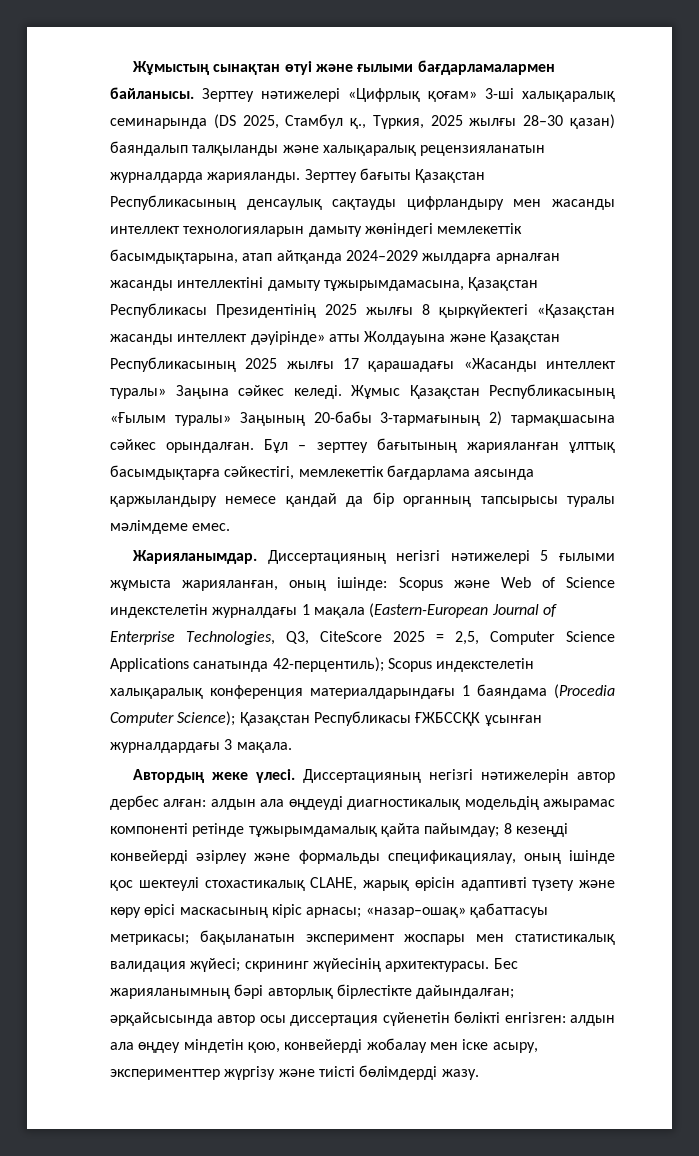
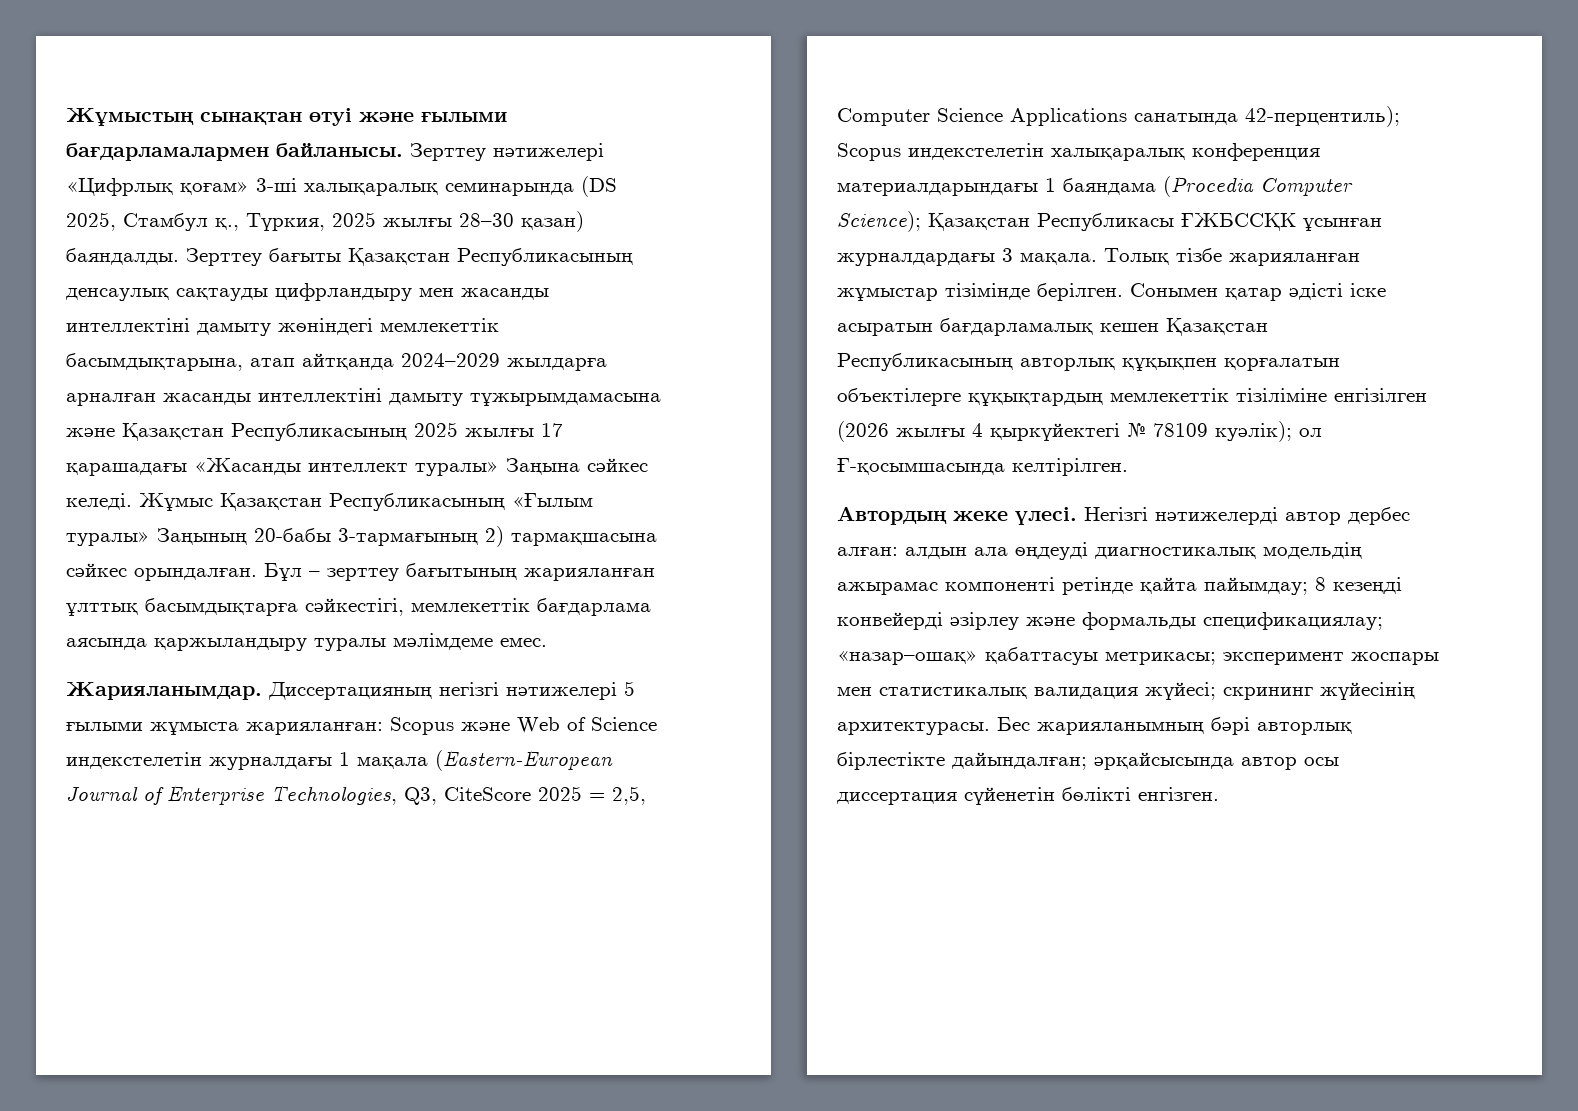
- Зерттеу нәтижелері «Цифрлық қоғам» 3-ші халықаралық семинарында (DS 2025, Стамбул қ., Түркия, 2025 жылғы 28–30 қазан) баяндалып талқыланды және халықаралық рецензияланатын журналдарда жарияланды.
+ Зерттеу нәтижелері «Цифрлық қоғам» 3-ші халықаралық семинарында (DS 2025, Стамбул қ., Түркия, 2025 жылғы 28–30 қазан) баяндалды.
- Зерттеу бағыты Қазақстан Республикасының денсаулық сақтауды цифрландыру мен жасанды интеллект технологияларын дамыту жөніндегі мемлекеттік басымдықтарына, атап айтқанда 2024–2029 жылдарға арналған жасанды интеллектіні дамыту тұжырымдамасына, Қазақстан Республикасы Президентінің 2025 жылғы 8 қыркүйектегі «Қазақстан жасанды интеллект дәуірінде» атты Жолдауына және Қазақстан Республикасының 2025 жылғы 17 қарашадағы «Жасанды интеллект туралы» Заңына сәйкес келеді.
+ Зерттеу бағыты Қазақстан Республикасының денсаулық сақтауды цифрландыру мен жасанды интеллектіні дамыту жөніндегі мемлекеттік басымдықтарына, атап айтқанда 2024–2029 жылдарға арналған жасанды интеллектіні дамыту тұжырымдамасына және Қазақстан Республикасының 2025 жылғы 17 қарашадағы «Жасанды интеллект туралы» Заңына сәйкес келеді.
- Бұл – зерттеу бағытының жарияланған ұлттық басымдықтарға сәйкестігі, мемлекеттік бағдарлама аясында қаржыландыру немесе қандай да бір органның тапсырысы туралы мәлімдеме емес.
+ Бұл – зерттеу бағытының жарияланған ұлттық басымдықтарға сәйкестігі, мемлекеттік бағдарлама аясында қаржыландыру туралы мәлімдеме емес.
- Диссертацияның негізгі нәтижелері 5 ғылыми жұмыста жарияланған, оның ішінде: Scopus және Web of Science индекстелетін журналдағы 1 мақала (Eastern-European Journal of Enterprise Technologies, Q3, CiteScore 2025 = 2,5, Computer Science Applications санатында 42-перцентиль); Scopus индекстелетін халықаралық конференция материалдарындағы 1 баяндама (Procedia Computer Science); Қазақстан Республикасы ҒЖБССҚК ұсынған журналдардағы 3 мақала.
+ Диссертацияның негізгі нәтижелері 5 ғылыми жұмыста жарияланған: Scopus және Web of Science индекстелетін журналдағы 1 мақала (Eastern-European Journal of Enterprise Technologies, Q3, CiteScore 2025 = 2,5, Computer Science Applications санатында 42-перцентиль); Scopus индекстелетін халықаралық конференция материалдарындағы 1 баяндама (Procedia Computer Science); Қазақстан Республикасы ҒЖБССҚК ұсынған журналдардағы 3 мақала. Толық тізбе жарияланған жұмыстар тізімінде берілген. Сонымен қатар әдісті іске асыратын бағдарламалық кешен Қазақстан Республикасының авторлық құқықпен қорғалатын объектілерге құқықтардың мемлекеттік тізіліміне енгізілген (2026 жылғы 4 қыркүйектегі № 78109 куәлік); ол Ғ-қосымшасында келтірілген.
- Диссертацияның негізгі нәтижелерін автор дербес алған: алдын ала өңдеуді диагностикалық модельдің ажырамас компоненті ретінде тұжырымдамалық қайта пайымдау; 8 кезеңді конвейерді әзірлеу және формальды спецификациялау, оның ішінде қос шектеулі стохастикалық CLAHE, жарық өрісін адаптивті түзету және көру өрісі маскасының кіріс арнасы; «назар–ошақ» қабаттасуы метрикасы; бақыланатын эксперимент жоспары мен статистикалық валидация жүйесі; скрининг жүйесінің архитектурасы.
+ Негізгі нәтижелерді автор дербес алған: алдын ала өңдеуді диагностикалық модельдің ажырамас компоненті ретінде қайта пайымдау; 8 кезеңді конвейерді әзірлеу және формальды спецификациялау; «назар–ошақ» қабаттасуы метрикасы; эксперимент жоспары мен статистикалық валидация жүйесі; скрининг жүйесінің архитектурасы.
- Бес жарияланымның бәрі авторлық бірлестікте дайындалған; әрқайсысында автор осы диссертация сүйенетін бөлікті енгізген: алдын ала өңдеу міндетін қою, конвейерді жобалау мен іске асыру, эксперименттер жүргізу және тиісті бөлімдерді жазу.
+ Бес жарияланымның бәрі авторлық бірлестікте дайындалған; әрқайсысында автор осы диссертация сүйенетін бөлікті енгізген.

